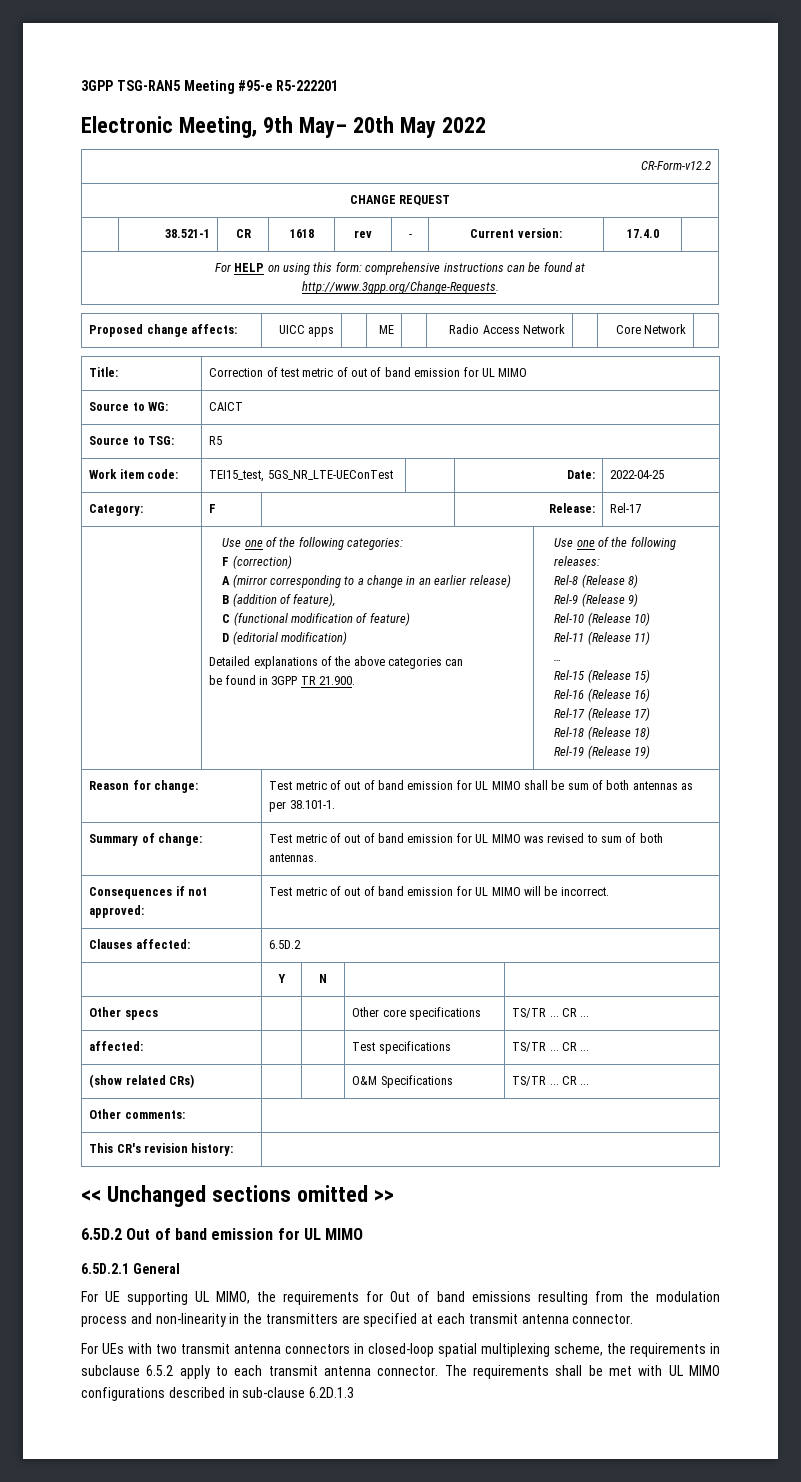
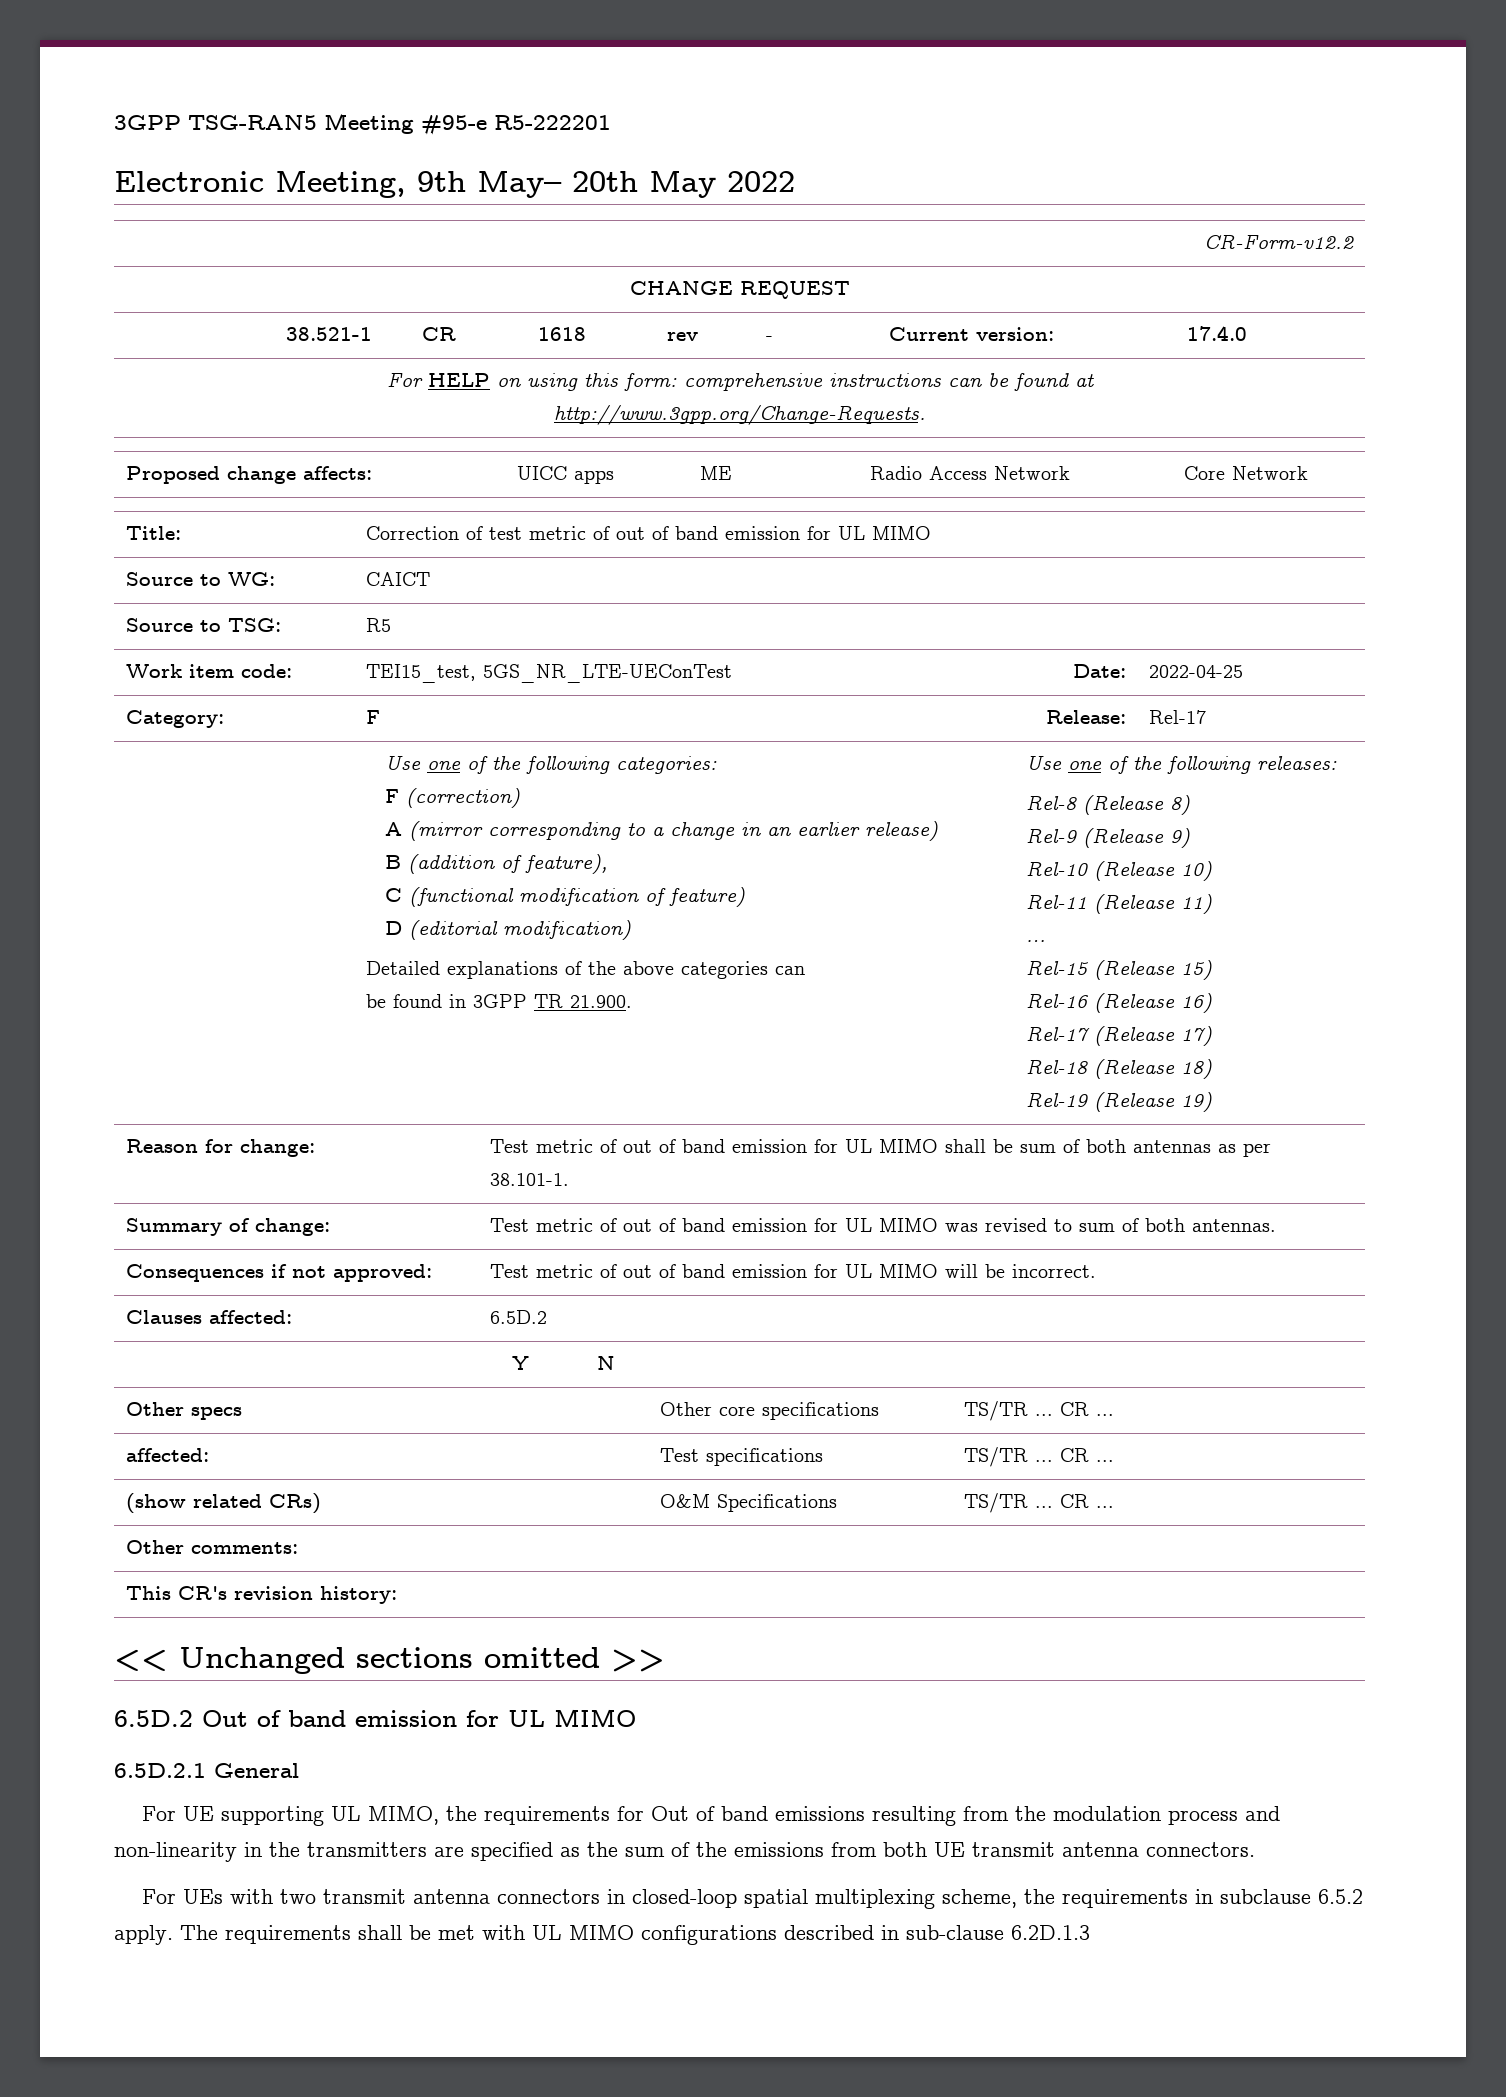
- For UE supporting UL MIMO, the requirements for Out of band emissions resulting from the modulation process and non-linearity in the transmitters are specified at each transmit antenna connector.
+ For UE supporting UL MIMO, the requirements for Out of band emissions resulting from the modulation process and non-linearity in the transmitters are specified as the sum of the emissions from both UE transmit antenna connectors.
- For UEs with two transmit antenna connectors in closed-loop spatial multiplexing scheme, the requirements in subclause 6.5.2 apply to each transmit antenna connector.
+ For UEs with two transmit antenna connectors in closed-loop spatial multiplexing scheme, the requirements in subclause 6.5.2 apply.

